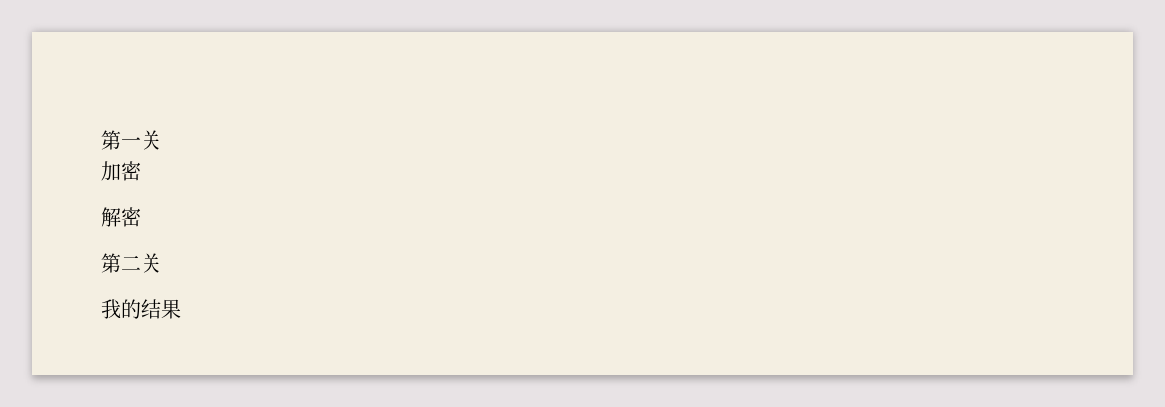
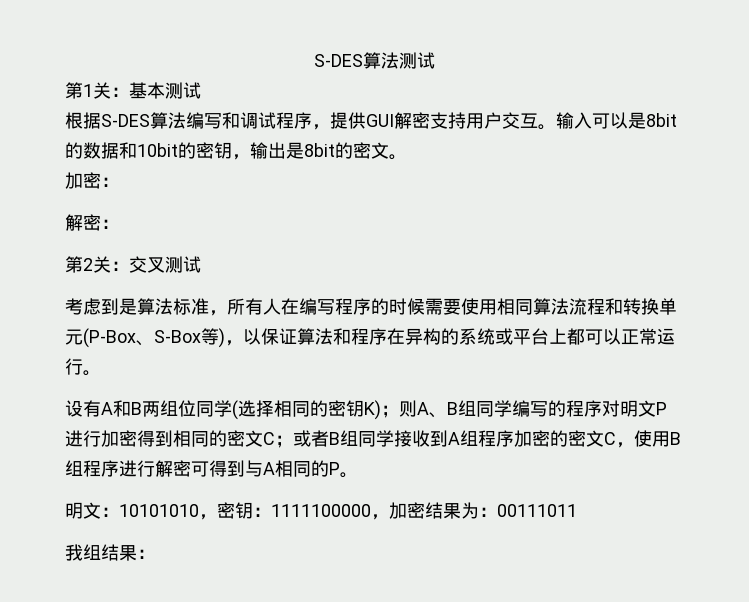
- 第一关
- 加密
- 解密
- 第二关
+ S-DES算法测试
+ 第1关：基本测试
+ 根据S-DES算法编写和调试程序，提供GUI解密支持用户交互。输入可以是8bit的数据和10bit的密钥，输出是8bit的密文。
+ 加密：
+ 解密：
+ 第2关：交叉测试
+ 考虑到是算法标准，所有人在编写程序的时候需要使用相同算法流程和转换单元(P-Box、S-Box等)，以保证算法和程序在异构的系统或平台上都可以正常运行。
+ 设有A和B两组位同学(选择相同的密钥K)；则A、B组同学编写的程序对明文P进行加密得到相同的密文C；或者B组同学接收到A组程序加密的密文C，使用B组程序进行解密可得到与A相同的P。
+ 明文：10101010，密钥：1111100000，加密结果为：00111011
- 我的结果
+ 我组结果：

